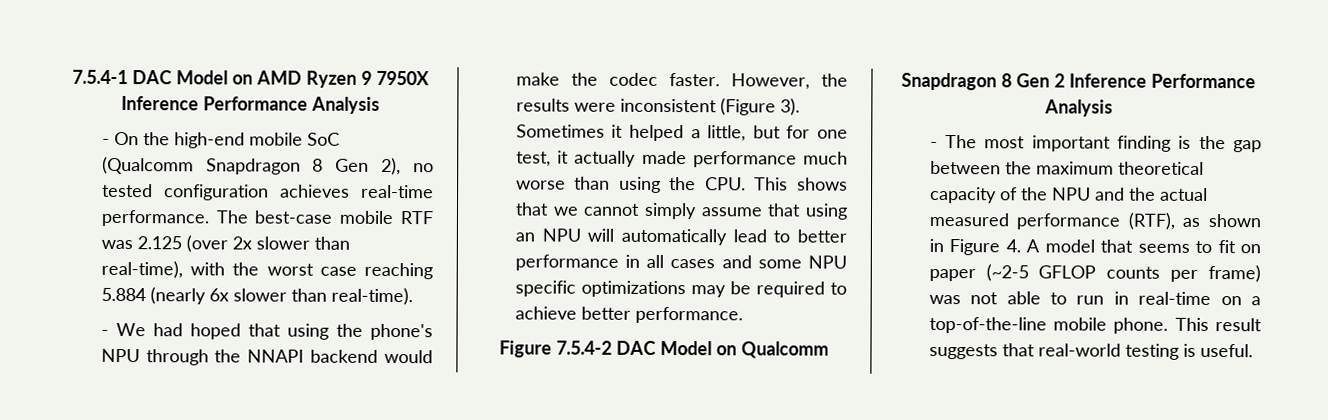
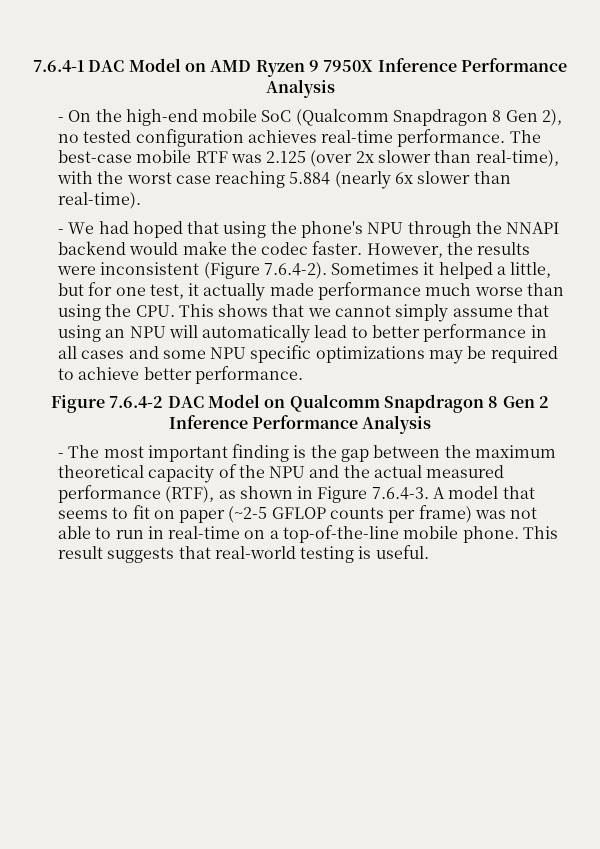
- 7.5.4-1 DAC Model on AMD Ryzen 9 7950X Inference Performance Analysis
+ 7.6.4-1 DAC Model on AMD Ryzen 9 7950X Inference Performance Analysis
- However, the results were inconsistent (Figure 3). Sometimes it helped a little, but for one test, it actually made performance much worse than using the CPU. This shows that we cannot simply assume that using an NPU will automatically lead to better performance in all cases and some NPU specific optimizations may be required to achieve better performance.
+ However, the results were inconsistent (Figure 7.6.4-2). Sometimes it helped a little, but for one test, it actually made performance much worse than using the CPU. This shows that we cannot simply assume that using an NPU will automatically lead to better performance in all cases and some NPU specific optimizations may be required to achieve better performance.
- Figure 7.5.4-2 DAC Model on Qualcomm Snapdragon 8 Gen 2 Inference Performance Analysis
+ Figure 7.6.4-2 DAC Model on Qualcomm Snapdragon 8 Gen 2 Inference Performance Analysis
- - The most important finding is the gap between the maximum theoretical capacity of the NPU and the actual measured performance (RTF), as shown in Figure 4. A model that seems to fit on paper (~2-5 GFLOP counts per frame) was not able to run in real-time on a top-of-the-line mobile phone.
+ - The most important finding is the gap between the maximum theoretical capacity of the NPU and the actual measured performance (RTF), as shown in Figure 7.6.4-3. A model that seems to fit on paper (~2-5 GFLOP counts per frame) was not able to run in real-time on a top-of-the-line mobile phone.

